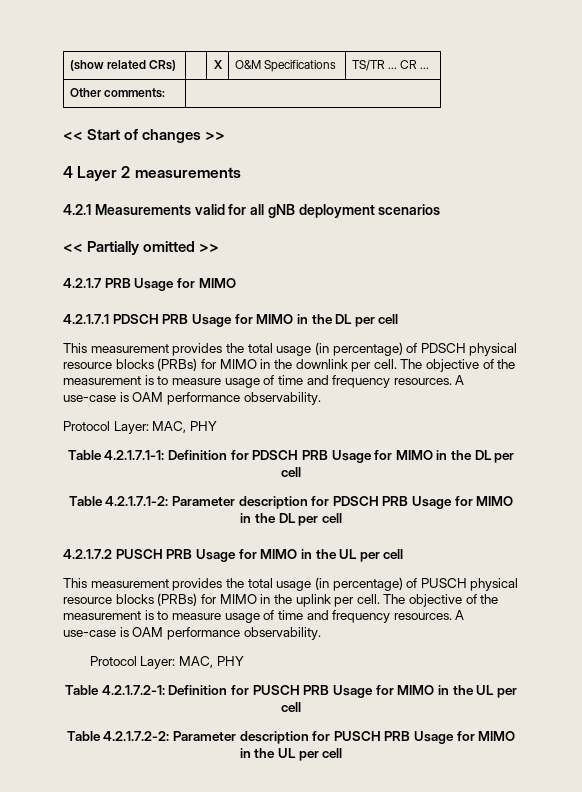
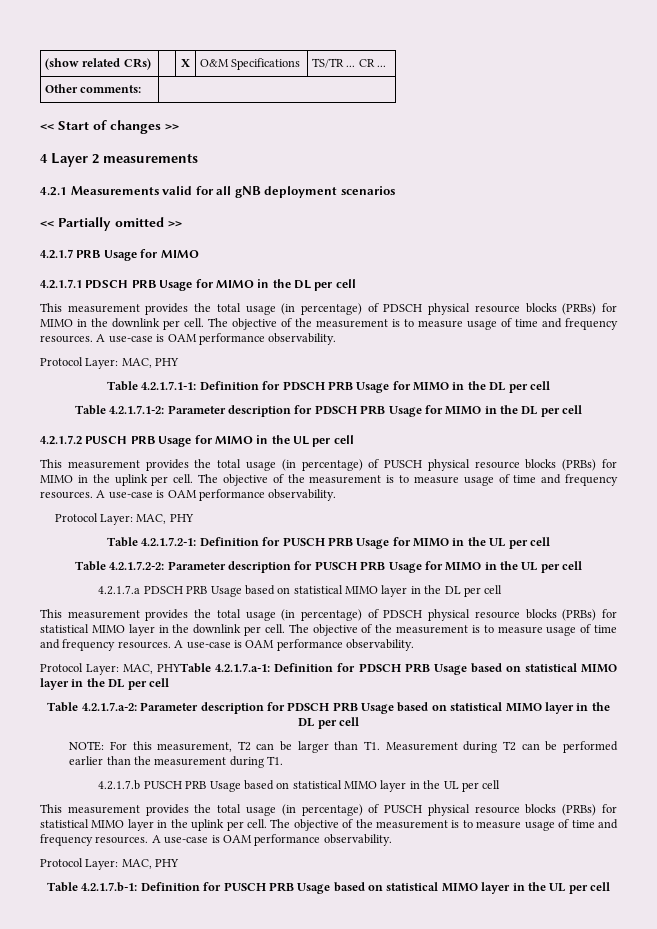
+ 4.2.1.7.a PDSCH PRB Usage based on statistical MIMO layer in the DL per cell
+ This measurement provides the total usage (in percentage) of PDSCH physical resource blocks (PRBs) for statistical MIMO layer in the downlink per cell. The objective of the measurement is to measure usage of time and frequency resources. A use-case is OAM performance observability.
+ Protocol Layer: MAC, PHYTable 4.2.1.7.a-1: Definition for PDSCH PRB Usage based on statistical MIMO layer in the DL per cell
+ Table 4.2.1.7.a-2: Parameter description for PDSCH PRB Usage based on statistical MIMO layer in the DL per cell
+ NOTE: For this measurement, T2 can be larger than T1. Measurement during T2 can be performed earlier than the measurement during T1.
+ 4.2.1.7.b PUSCH PRB Usage based on statistical MIMO layer in the UL per cell
+ This measurement provides the total usage (in percentage) of PUSCH physical resource blocks (PRBs) for statistical MIMO layer in the uplink per cell. The objective of the measurement is to measure usage of time and frequency resources. A use-case is OAM performance observability.
+ Protocol Layer: MAC, PHY
+ Table 4.2.1.7.b-1: Definition for PUSCH PRB Usage based on statistical MIMO layer in the UL per cell

